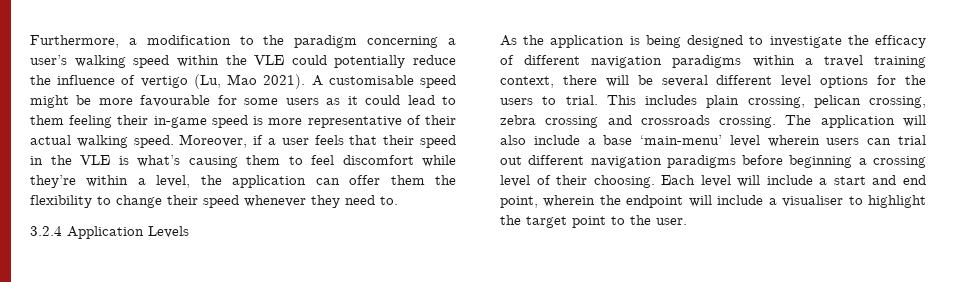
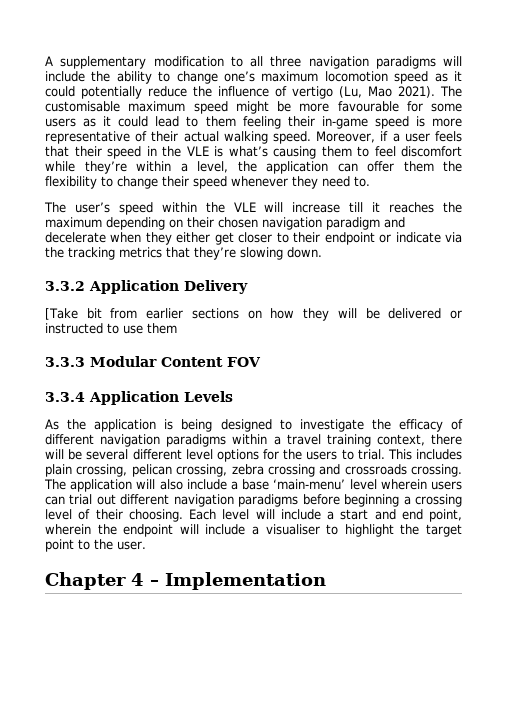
- Furthermore, a modification to the paradigm concerning a user’s walking speed within the VLE could potentially reduce the influence of vertigo (Lu, Mao 2021).
+ A supplementary modification to all three navigation paradigms will include the ability to change one’s maximum locomotion speed as it could potentially reduce the influence of vertigo (Lu, Mao 2021).
- A customisable speed might be more favourable for some users as it could lead to them feeling their in-game speed is more representative of their actual walking speed.
+ The customisable maximum speed might be more favourable for some users as it could lead to them feeling their in-game speed is more representative of their actual walking speed.
- 3.2.4 Application Levels
+ The user’s speed within the VLE will increase till it reaches the maximum depending on their chosen navigation paradigm and decelerate when they either get closer to their endpoint or indicate via the tracking metrics that they’re slowing down.
+ 3.3.2 Application Delivery
+ [Take bit from earlier sections on how they will be delivered or instructed to use them
+ 3.3.3 Modular Content FOV
+ 3.3.4 Application Levels
+ Chapter 4 – Implementation

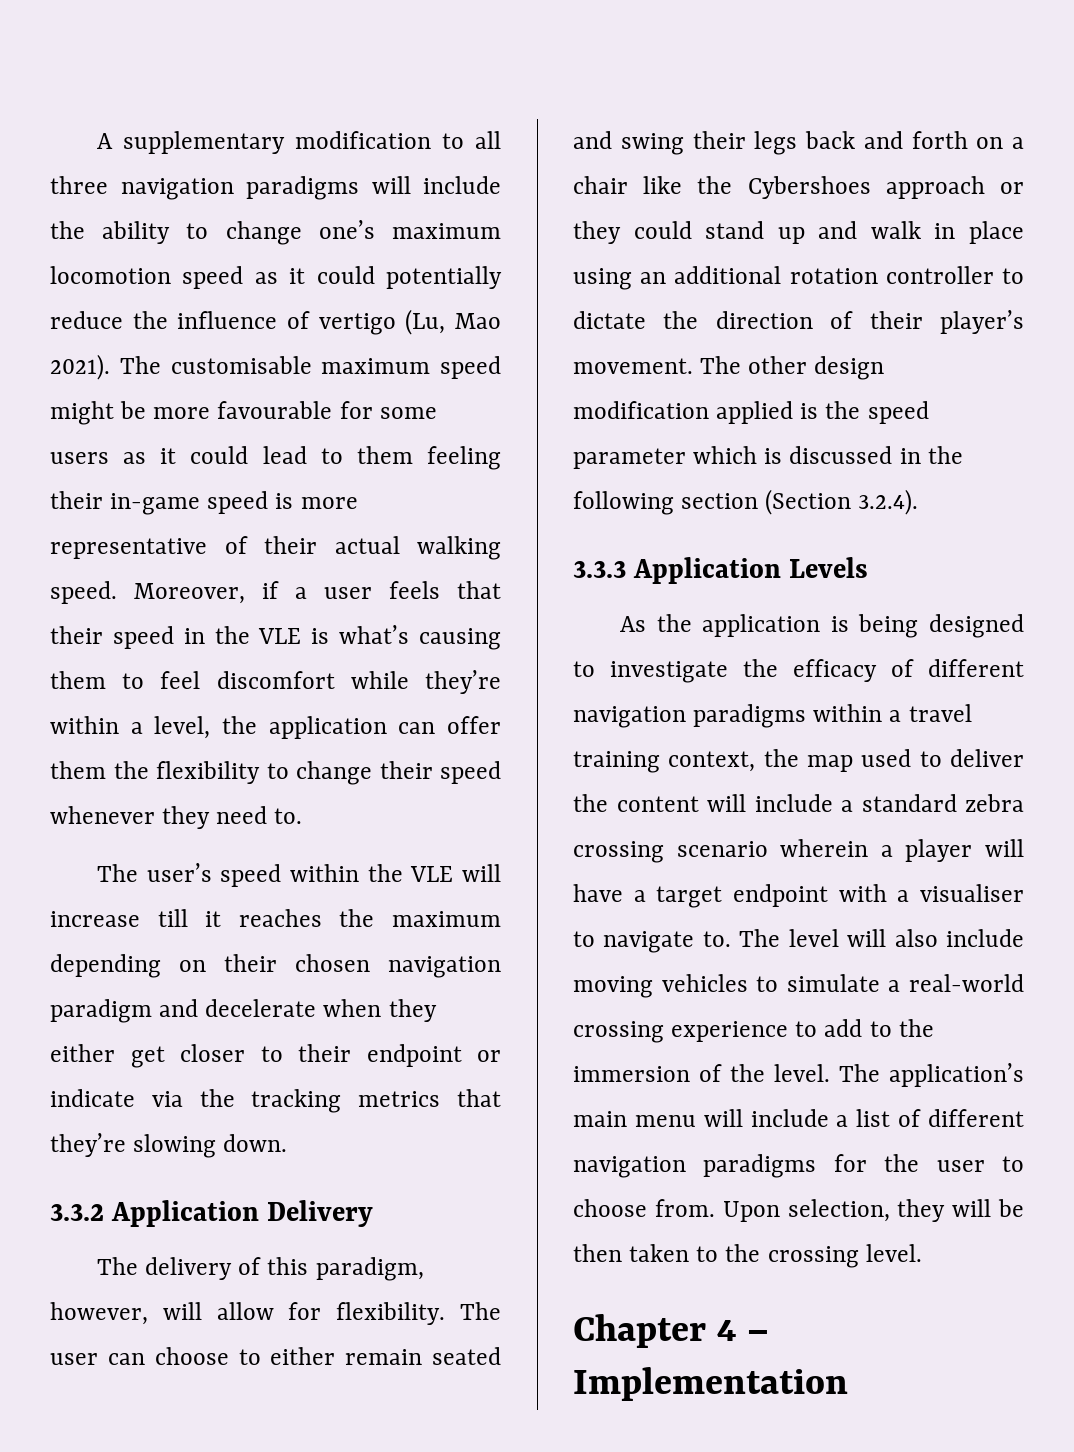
- [Take bit from earlier sections on how they will be delivered or instructed to use them
- 3.3.3 Modular Content FOV
- 3.3.4 Application Levels
+ The delivery of this paradigm, however, will allow for flexibility. The user can choose to either remain seated and swing their legs back and forth on a chair like the Cybershoes approach or they could stand up and walk in place using an additional rotation controller to dictate the direction of their player’s movement. The other design modification applied is the speed parameter which is discussed in the following section (Section 3.2.4).
+ 3.3.3 Application Levels
- As the application is being designed to investigate the efficacy of different navigation paradigms within a travel training context, there will be several different level options for the users to trial. This includes plain crossing, pelican crossing, zebra crossing and crossroads crossing. The application will also include a base ‘main-menu’ level wherein users can trial out different navigation paradigms before beginning a crossing level of their choosing. Each level will include a start and end point, wherein the endpoint will include a visualiser to highlight the target point to the user.
+ As the application is being designed to investigate the efficacy of different navigation paradigms within a travel training context, the map used to deliver the content will include a standard zebra crossing scenario wherein a player will have a target endpoint with a visualiser to navigate to. The level will also include moving vehicles to simulate a real-world crossing experience to add to the immersion of the level. The application’s main menu will include a list of different navigation paradigms for the user to choose from. Upon selection, they will be then taken to the crossing level.

